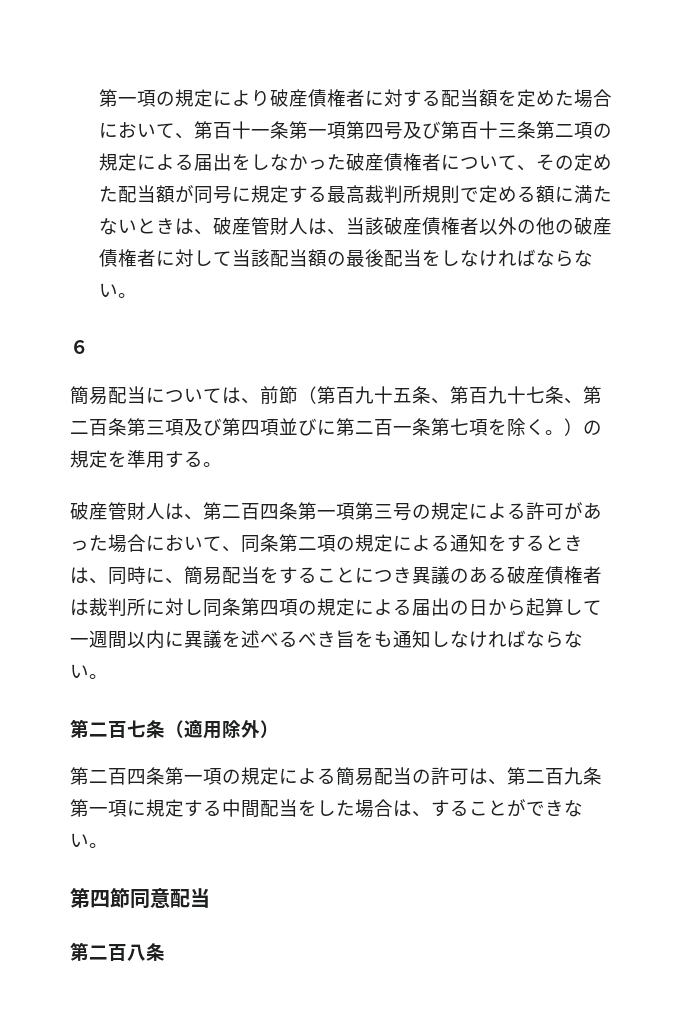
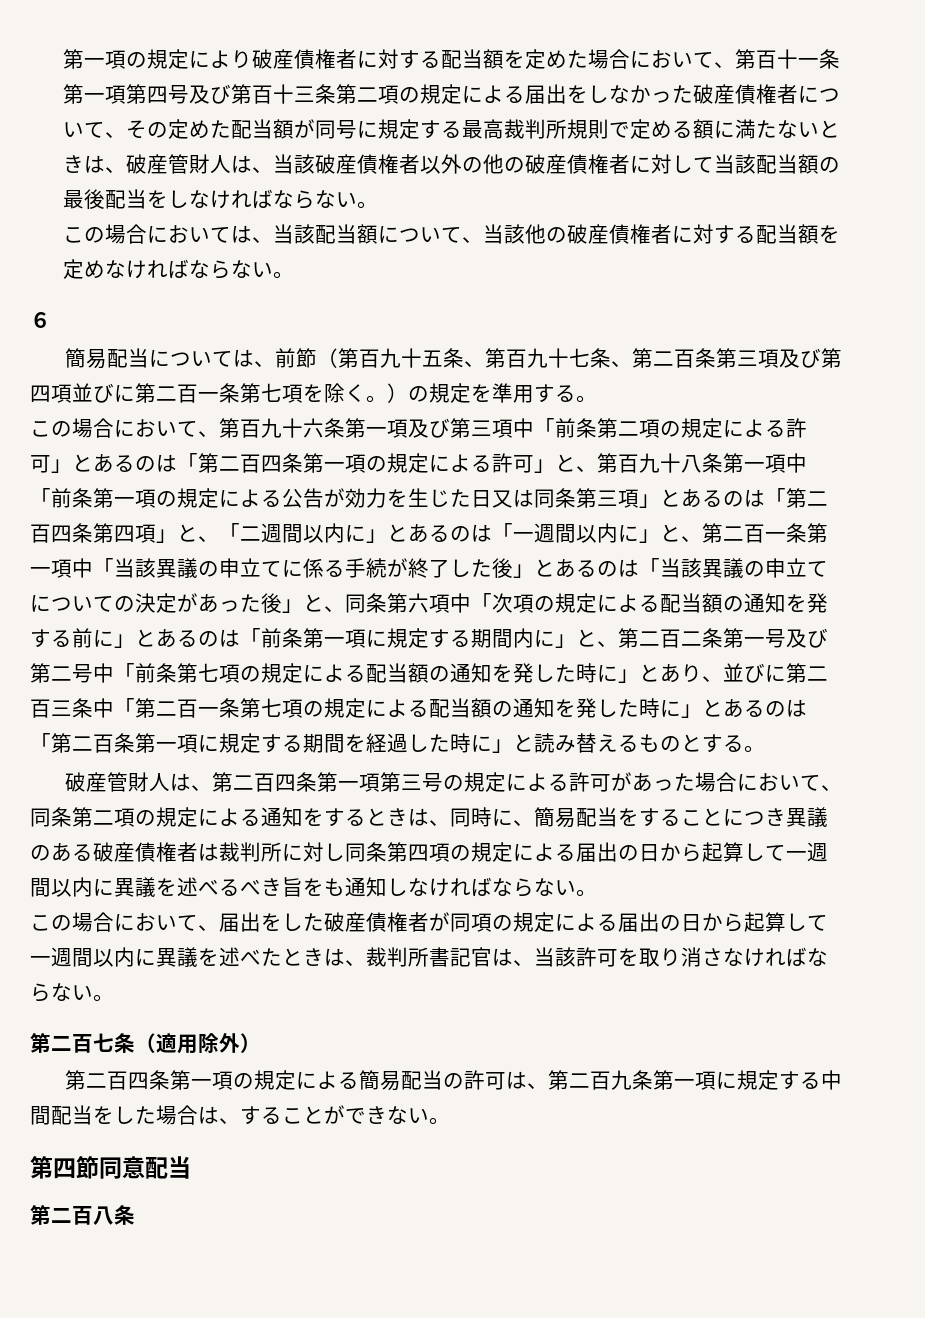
+ この場合においては、当該配当額について、当該他の破産債権者に対する配当額を定めなければならない。
+ この場合において、第百九十六条第一項及び第三項中「前条第二項の規定による許可」とあるのは「第二百四条第一項の規定による許可」と、第百九十八条第一項中「前条第一項の規定による公告が効力を生じた日又は同条第三項」とあるのは「第二百四条第四項」と、「二週間以内に」とあるのは「一週間以内に」と、第二百一条第一項中「当該異議の申立てに係る手続が終了した後」とあるのは「当該異議の申立てについての決定があった後」と、同条第六項中「次項の規定による配当額の通知を発する前に」とあるのは「前条第一項に規定する期間内に」と、第二百二条第一号及び第二号中「前条第七項の規定による配当額の通知を発した時に」とあり、並びに第二百三条中「第二百一条第七項の規定による配当額の通知を発した時に」とあるのは「第二百条第一項に規定する期間を経過した時に」と読み替えるものとする。
+ この場合において、届出をした破産債権者が同項の規定による届出の日から起算して一週間以内に異議を述べたときは、裁判所書記官は、当該許可を取り消さなければならない。

